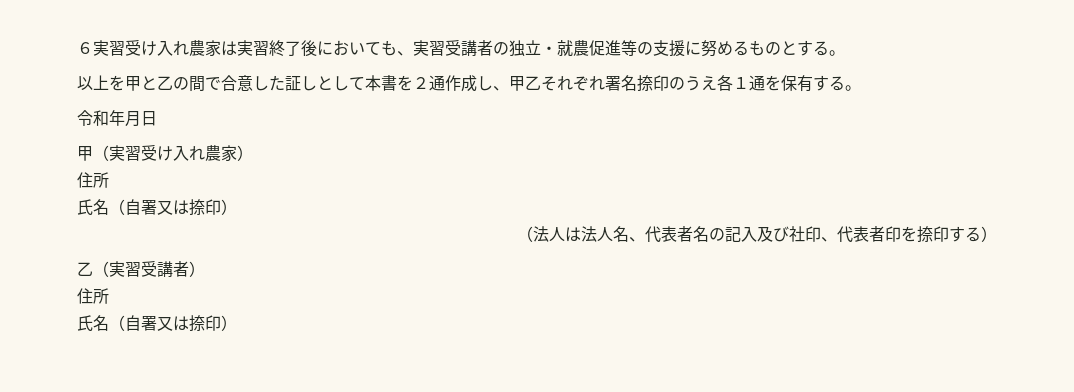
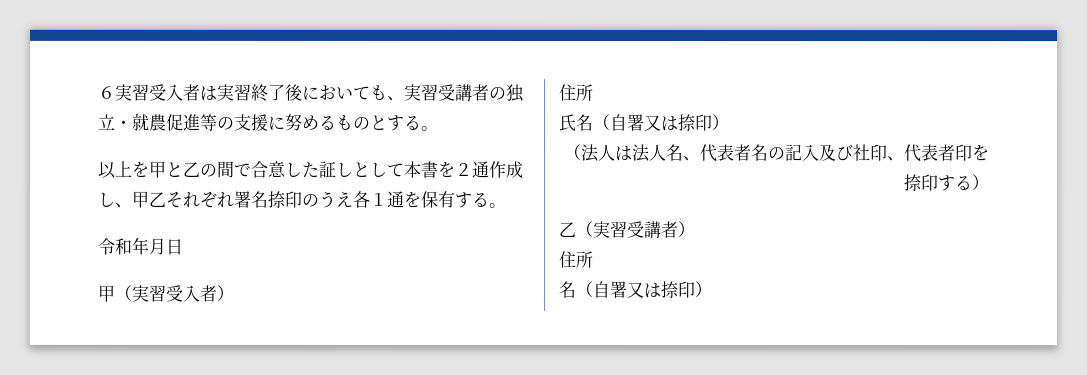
- ６実習受け入れ農家は実習終了後においても、実習受講者の独立・就農促進等の支援に努めるものとする。
+ ６実習受入者は実習終了後においても、実習受講者の独立・就農促進等の支援に努めるものとする。
- 甲（実習受け入れ農家）
+ 甲（実習受入者）
  乙（実習受講者）
  住所
- 氏名（自署又は捺印）
+ 名（自署又は捺印）

